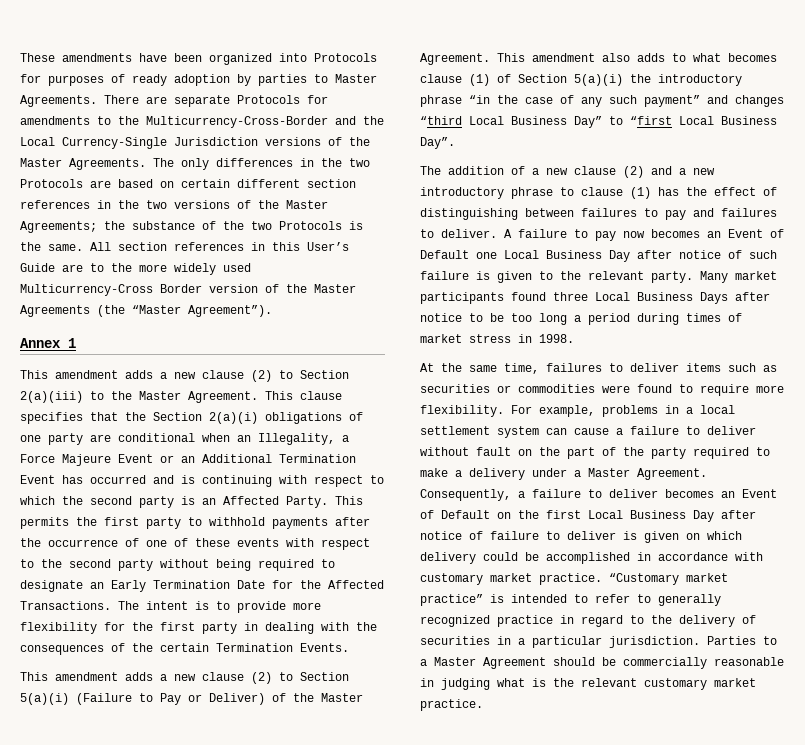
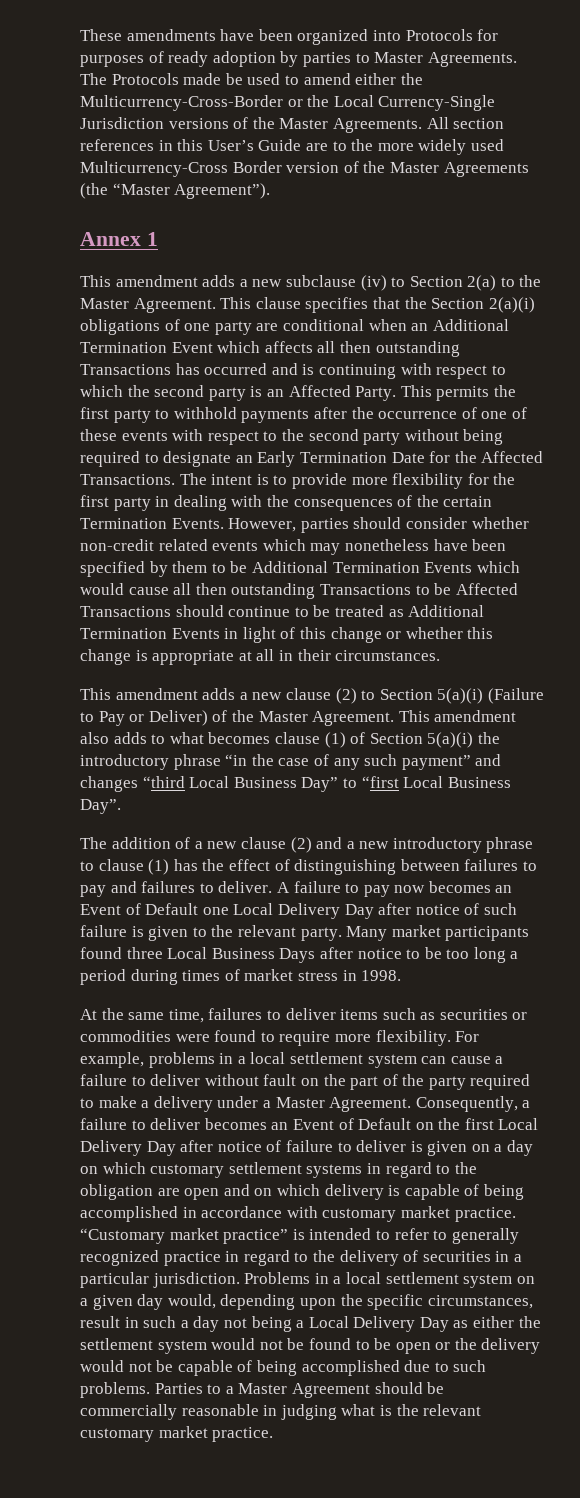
- There are separate Protocols for amendments to the Multicurrency-Cross-Border and the Local Currency-Single Jurisdiction versions of the Master Agreements.
+ The Protocols made be used to amend either the Multicurrency-Cross-Border or the Local Currency-Single Jurisdiction versions of the Master Agreements.
- The only differences in the two Protocols are based on certain different section references in the two versions of the Master Agreements; the substance of the two Protocols is the same.
- This amendment adds a new clause (2) to Section 2(a)(iii) to the Master Agreement.
+ This amendment adds a new subclause (iv) to Section 2(a) to the Master Agreement.
- This clause specifies that the Section 2(a)(i) obligations of one party are conditional when an Illegality, a Force Majeure Event or an Additional Termination Event has occurred and is continuing with respect to which the second party is an Affected Party.
+ This clause specifies that the Section 2(a)(i) obligations of one party are conditional when an Additional Termination Event which affects all then outstanding Transactions has occurred and is continuing with respect to which the second party is an Affected Party.
+ However, parties should consider whether non-credit related events which may nonetheless have been specified by them to be Additional Termination Events which would cause all then outstanding Transactions to be Affected Transactions should continue to be treated as Additional Termination Events in light of this change or whether this change is appropriate at all in their circumstances.
- A failure to pay now becomes an Event of Default one Local Business Day after notice of such failure is given to the relevant party.
+ A failure to pay now becomes an Event of Default one Local Delivery Day after notice of such failure is given to the relevant party.
- Consequently, a failure to deliver becomes an Event of Default on the first Local Business Day after notice of failure to deliver is given on which delivery could be accomplished in accordance with customary market practice.
+ Consequently, a failure to deliver becomes an Event of Default on the first Local Delivery Day after notice of failure to deliver is given on a day on which customary settlement systems in regard to the obligation are open and on which delivery is capable of being accomplished in accordance with customary market practice.
+ Problems in a local settlement system on a given day would, depending upon the specific circumstances, result in such a day not being a Local Delivery Day as either the settlement system would not be found to be open or the delivery would not be capable of being accomplished due to such problems.

